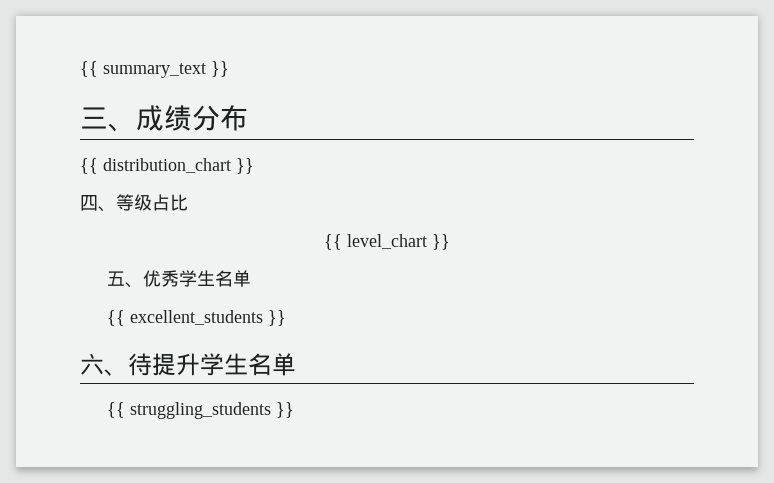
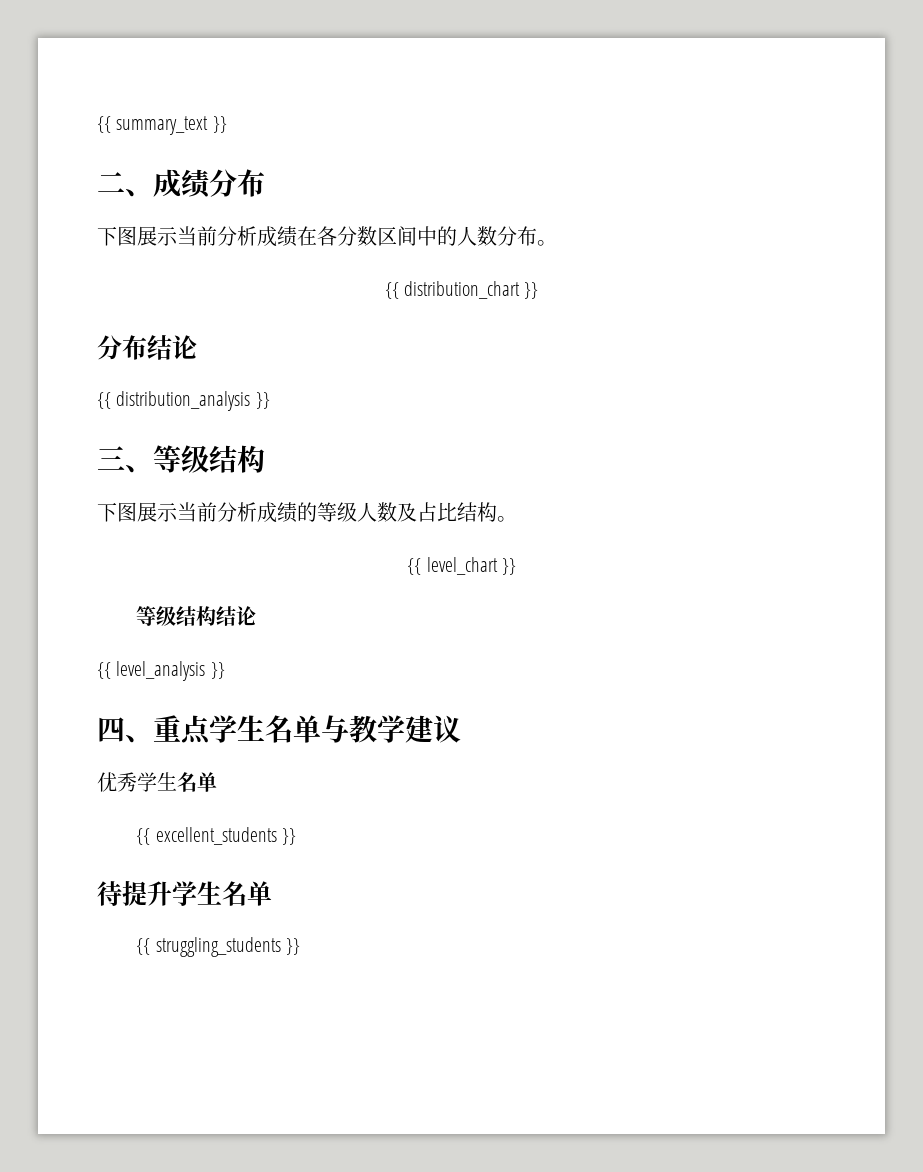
- 三、成绩分布
+ 二、成绩分布
+ 下图展示当前分析成绩在各分数区间中的人数分布。
  {{ distribution_chart }}
- 四、等级占比
+ 分布结论
+ {{ distribution_analysis }}
+ 三、等级结构
+ 下图展示当前分析成绩的等级人数及占比结构。
- 五、优秀学生名单
+ 等级结构结论
+ {{ level_analysis }}
+ 四、重点学生名单与教学建议
+ 优秀学生名单
- 六、待提升学生名单
+ 待提升学生名单

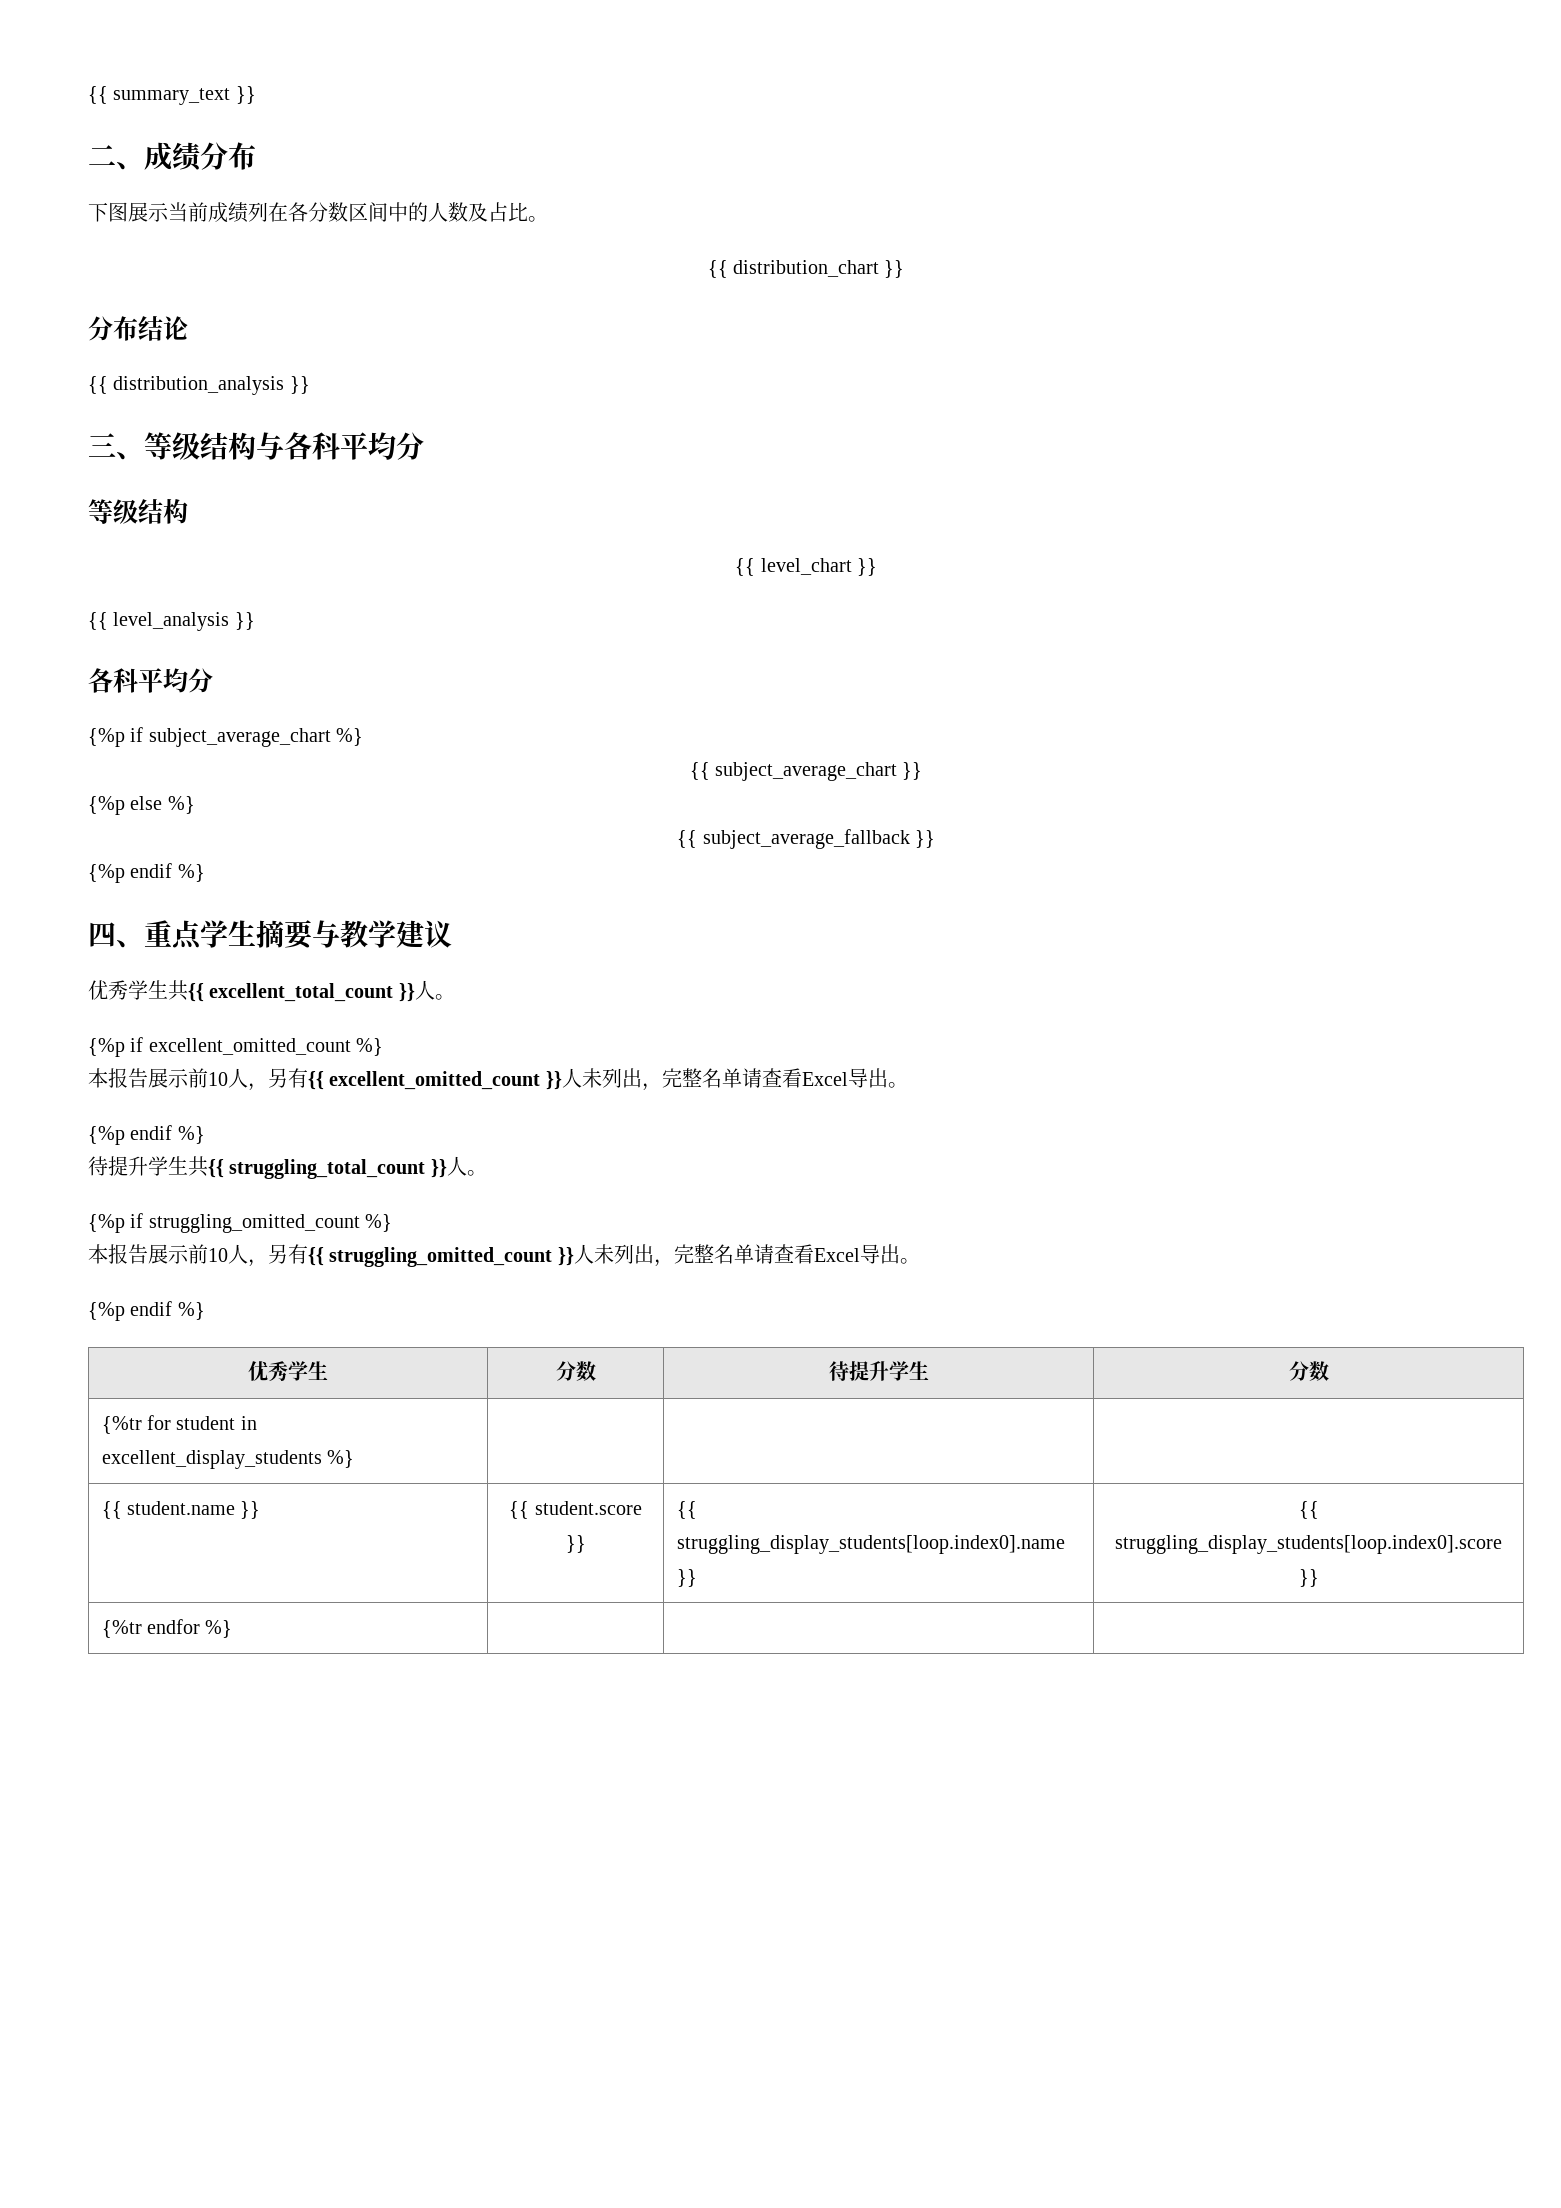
- 下图展示当前分析成绩在各分数区间中的人数分布。
+ 下图展示当前成绩列在各分数区间中的人数及占比。
- 三、等级结构
- 下图展示当前分析成绩的等级人数及占比结构。
+ 三、等级结构与各科平均分
+ 等级结构
- 等级结构结论
  {{ level_analysis }}
+ 各科平均分
+ {%p if subject_average_chart %}
+ {{ subject_average_chart }}
+ {%p else %}
+ {{ subject_average_fallback }}
+ {%p endif %}
- 四、重点学生名单与教学建议
+ 四、重点学生摘要与教学建议
- 优秀学生名单
- {{ excellent_students }}
- 待提升学生名单
- {{ struggling_students }}
+ 优秀学生共{{ excellent_total_count }}人。
+ {%p if excellent_omitted_count %}
+ 本报告展示前10人，另有{{ excellent_omitted_count }}人未列出，完整名单请查看Excel导出。
+ {%p endif %}
+ 待提升学生共{{ struggling_total_count }}人。
+ {%p if struggling_omitted_count %}
+ 本报告展示前10人，另有{{ struggling_omitted_count }}人未列出，完整名单请查看Excel导出。
+ {%p endif %}
+ 优秀学生 | 分数 | 待提升学生 | 分数
+ {%tr for student in excellent_display_students %} | | |
+ {{ student.name }} | {{ student.score }} | {{ struggling_display_students[loop.index0].name }} | {{ struggling_display_students[loop.index0].score }}
+ {%tr endfor %} | | |

